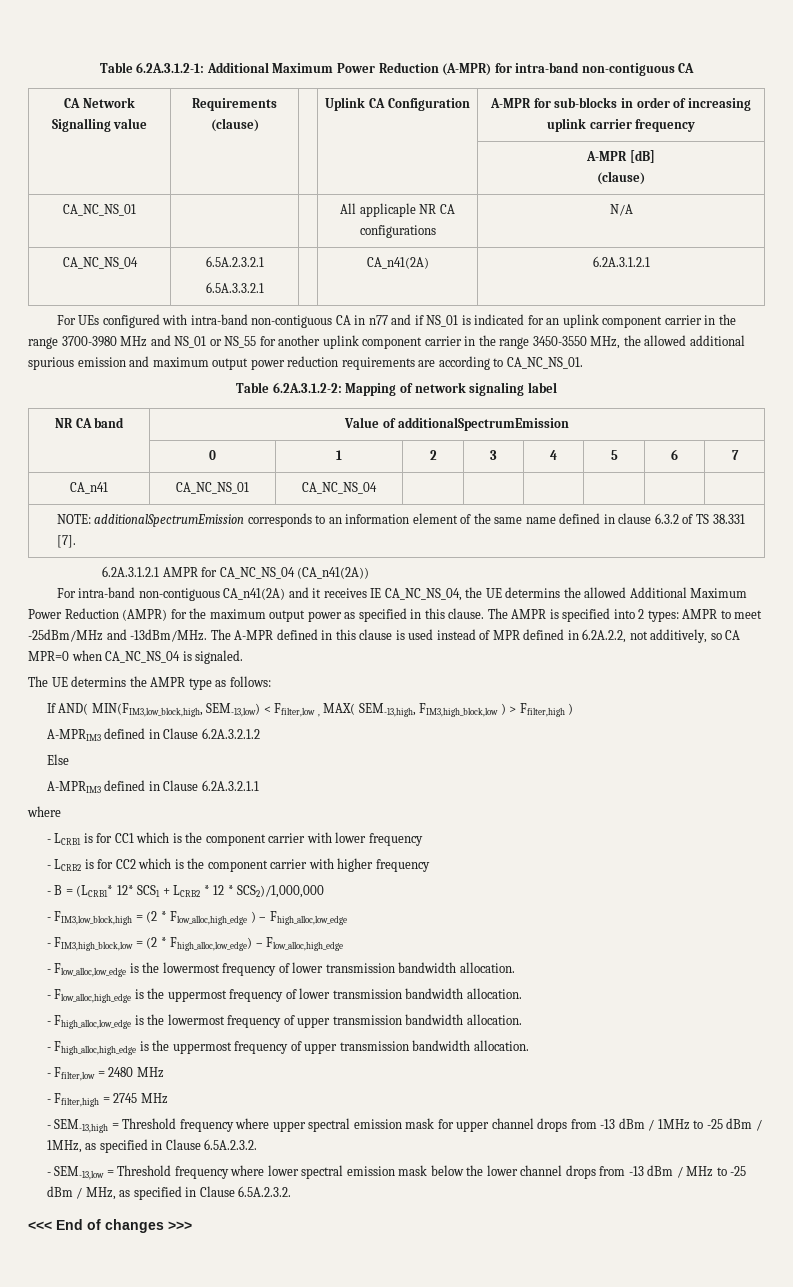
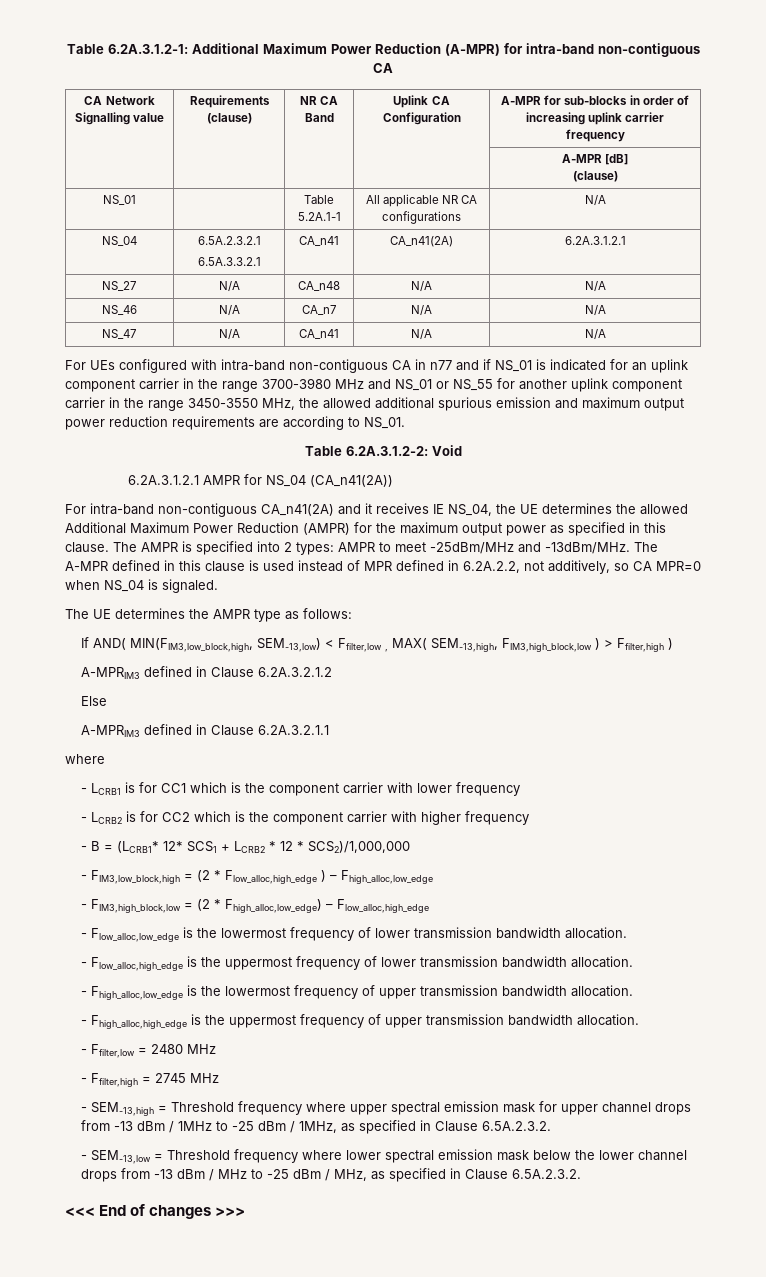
- CA Network Signalling value | Requirements (clause) | | Uplink CA Configuration | A-MPR for sub-blocks in order of increasing uplink carrier frequency
+ CA Network Signalling value | Requirements (clause) | NR CA Band | Uplink CA Configuration | A-MPR for sub-blocks in order of increasing uplink carrier frequency
- CA_NC_NS_01 | | | All applicaple NR CA configurations | N/A
+ NS_01 | | Table 5.2A.1-1 | All applicable NR CA configurations | N/A
- CA_NC_NS_04 | 6.5A.2.3.2.1
- 6.5A.3.3.2.1 | | CA_n41(2A) | 6.2A.3.1.2.1
+ NS_04 | 6.5A.2.3.2.1
+ 6.5A.3.3.2.1 | CA_n41 | CA_n41(2A) | 6.2A.3.1.2.1
+ NS_27 | N/A | CA_n48 | N/A | N/A
+ NS_46 | N/A | CA_n7 | N/A | N/A
+ NS_47 | N/A | CA_n41 | N/A | N/A
- For UEs configured with intra-band non-contiguous CA in n77 and if NS_01 is indicated for an uplink component carrier in the range 3700-3980 MHz and NS_01 or NS_55 for another uplink component carrier in the range 3450-3550 MHz, the allowed additional spurious emission and maximum output power reduction requirements are according to CA_NC_NS_01.
+ For UEs configured with intra-band non-contiguous CA in n77 and if NS_01 is indicated for an uplink component carrier in the range 3700-3980 MHz and NS_01 or NS_55 for another uplink component carrier in the range 3450-3550 MHz, the allowed additional spurious emission and maximum output power reduction requirements are according to NS_01.
- Table 6.2A.3.1.2-2: Mapping of network signaling label
- NR CA band | Value of additionalSpectrumEmission
- | 0 | 1 | 2 | 3 | 4 | 5 | 6 | 7
- CA_n41 | CA_NC_NS_01 | CA_NC_NS_04 | | | | | |
- NOTE: additionalSpectrumEmission corresponds to an information element of the same name defined in clause 6.3.2 of TS 38.331 [7].
+ Table 6.2A.3.1.2-2: Void
- 6.2A.3.1.2.1 AMPR for CA_NC_NS_04 (CA_n41(2A))
+ 6.2A.3.1.2.1 AMPR for NS_04 (CA_n41(2A))
- For intra-band non-contiguous CA_n41(2A) and it receives IE CA_NC_NS_04, the UE determins the allowed Additional Maximum Power Reduction (AMPR) for the maximum output power as specified in this clause.
+ For intra-band non-contiguous CA_n41(2A) and it receives IE NS_04, the UE determines the allowed Additional Maximum Power Reduction (AMPR) for the maximum output power as specified in this clause.
- The A-MPR defined in this clause is used instead of MPR defined in 6.2A.2.2, not additively, so CA MPR=0 when CA_NC_NS_04 is signaled.
+ The A-MPR defined in this clause is used instead of MPR defined in 6.2A.2.2, not additively, so CA MPR=0 when NS_04 is signaled.
- The UE determins the AMPR type as follows:
+ The UE determines the AMPR type as follows:

